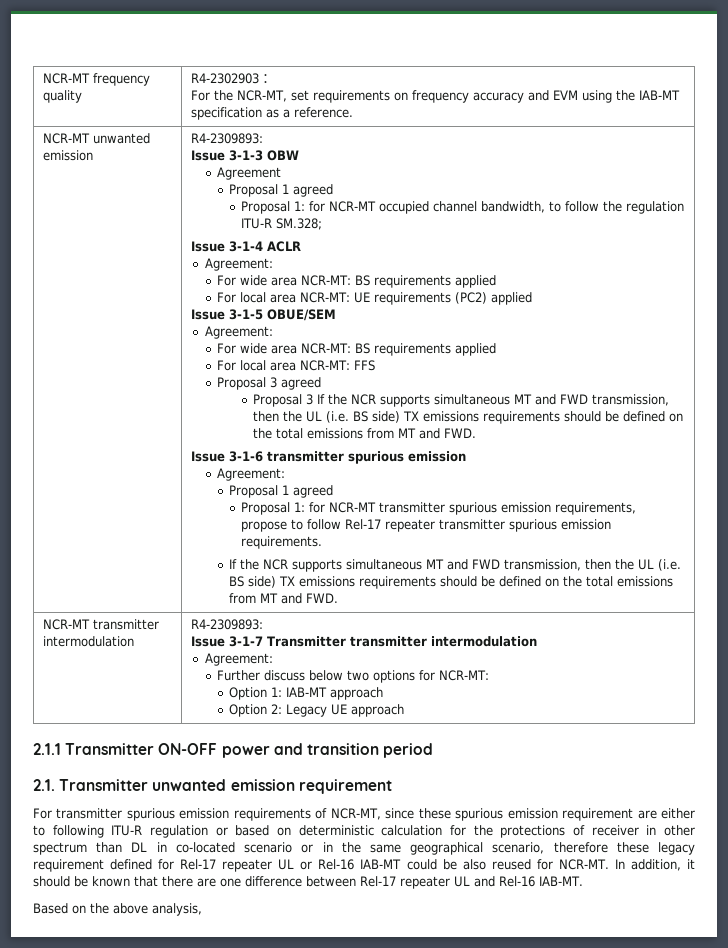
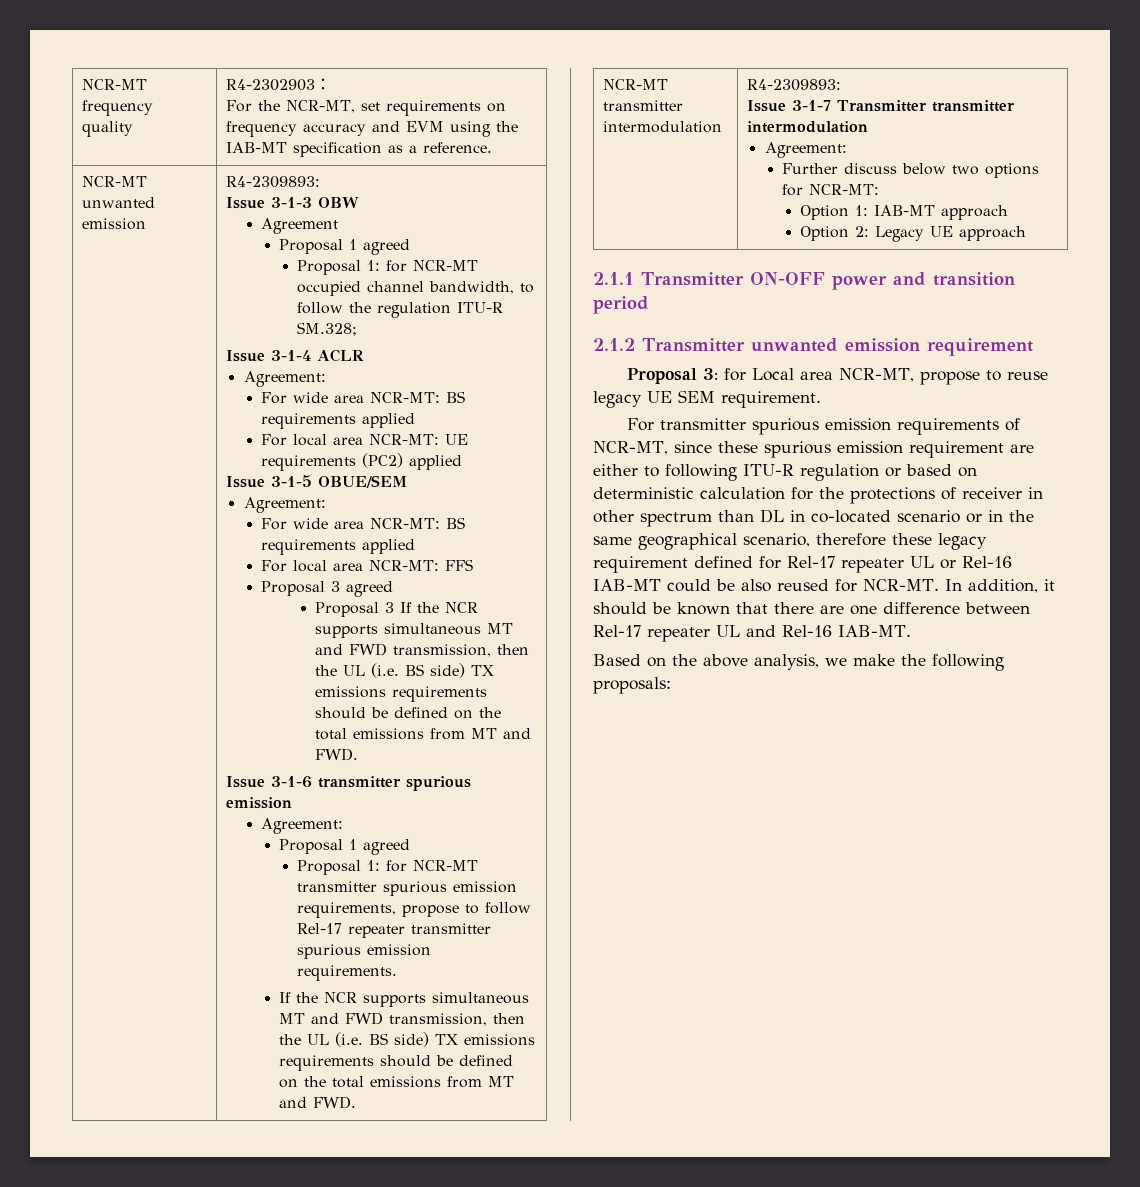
- 2.1. Transmitter unwanted emission requirement
+ 2.1.2 Transmitter unwanted emission requirement
+ Proposal 3: for Local area NCR-MT, propose to reuse legacy UE SEM requirement.
- Based on the above analysis,
+ Based on the above analysis, we make the following proposals:

